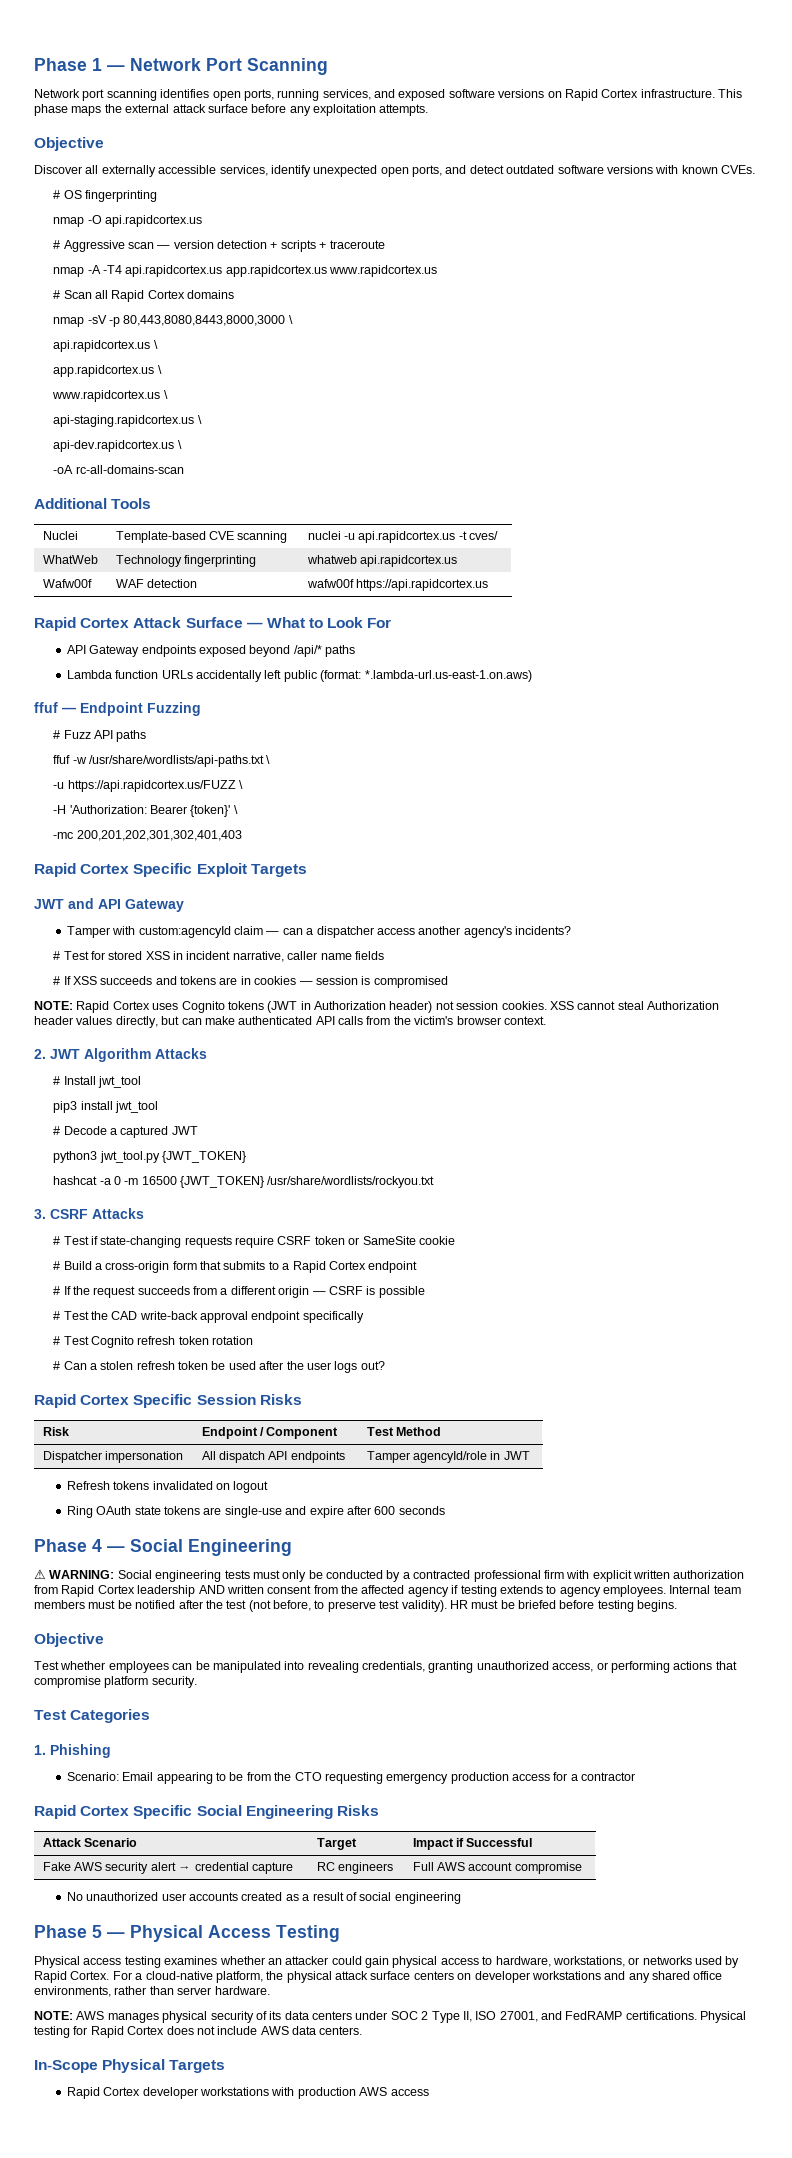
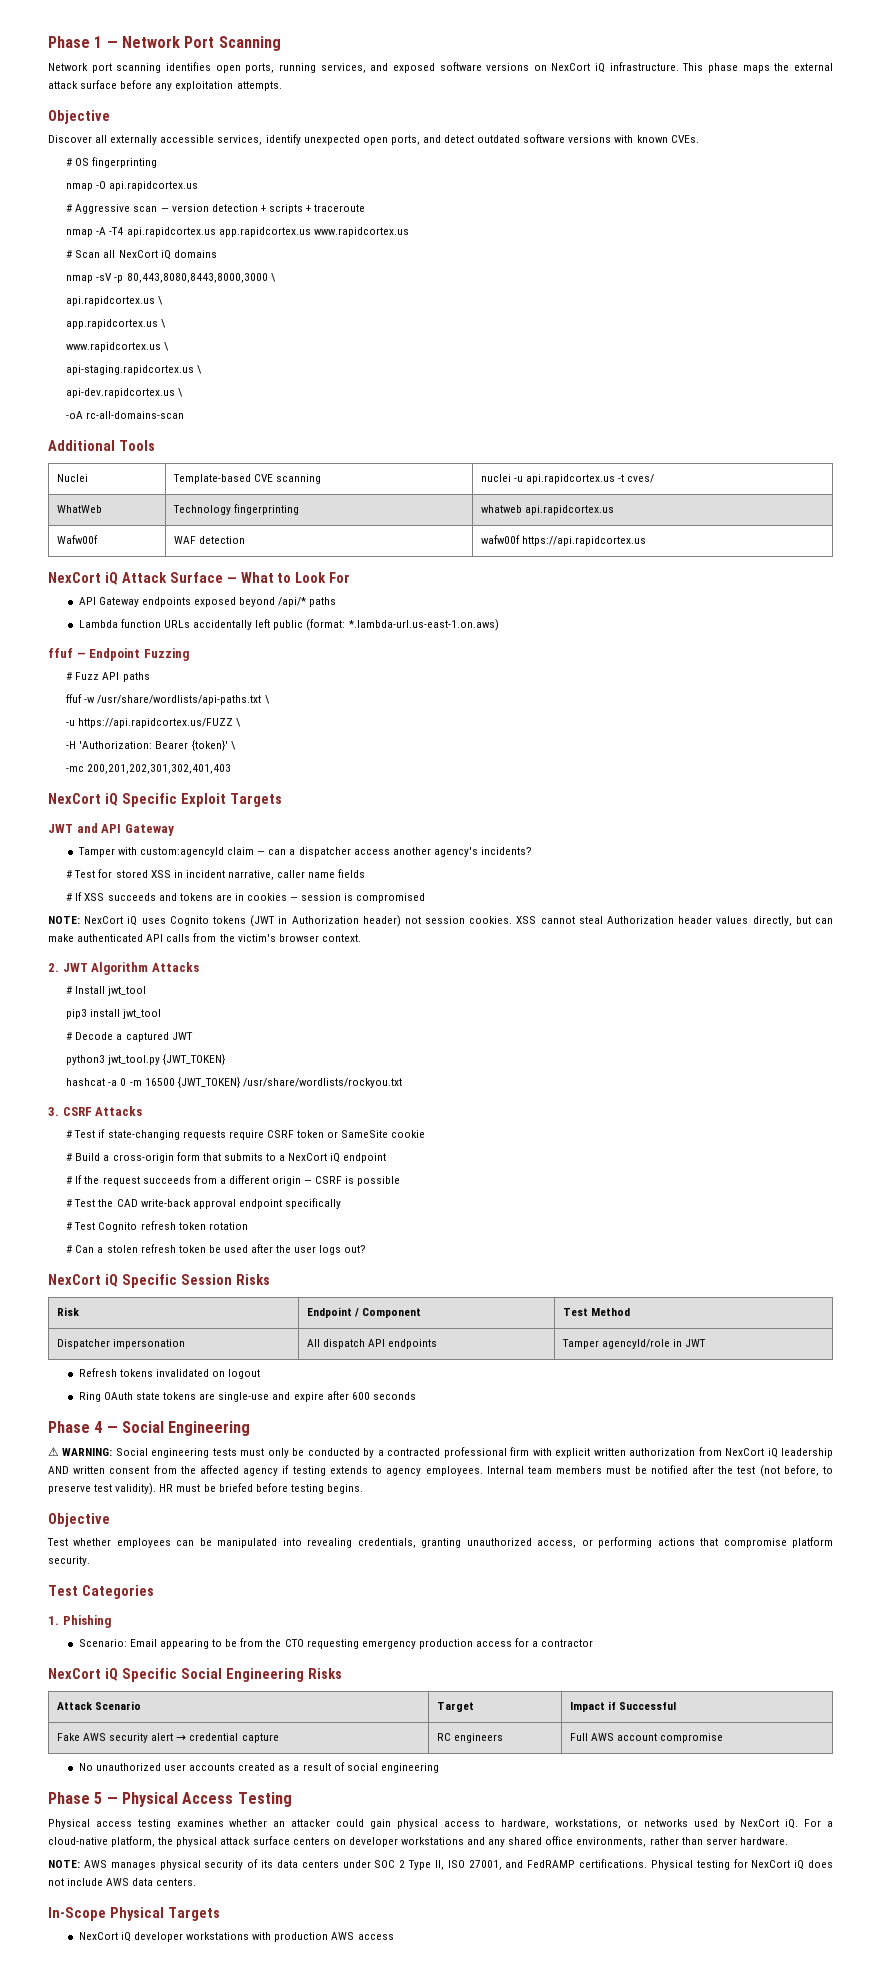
- Network port scanning identifies open ports, running services, and exposed software versions on Rapid Cortex infrastructure.
+ Network port scanning identifies open ports, running services, and exposed software versions on NexCort iQ infrastructure.
- # Scan all Rapid Cortex domains
+ # Scan all NexCort iQ domains
- Rapid Cortex Attack Surface — What to Look For
+ NexCort iQ Attack Surface — What to Look For
- Rapid Cortex Specific Exploit Targets
+ NexCort iQ Specific Exploit Targets
- NOTE: Rapid Cortex uses Cognito tokens (JWT in Authorization header) not session cookies.
+ NOTE: NexCort iQ uses Cognito tokens (JWT in Authorization header) not session cookies.
- # Build a cross-origin form that submits to a Rapid Cortex endpoint
+ # Build a cross-origin form that submits to a NexCort iQ endpoint
- Rapid Cortex Specific Session Risks
+ NexCort iQ Specific Session Risks
- ⚠ WARNING: Social engineering tests must only be conducted by a contracted professional firm with explicit written authorization from Rapid Cortex leadership AND written consent from the affected agency if testing extends to agency employees.
+ ⚠ WARNING: Social engineering tests must only be conducted by a contracted professional firm with explicit written authorization from NexCort iQ leadership AND written consent from the affected agency if testing extends to agency employees.
- Rapid Cortex Specific Social Engineering Risks
+ NexCort iQ Specific Social Engineering Risks
- Physical access testing examines whether an attacker could gain physical access to hardware, workstations, or networks used by Rapid Cortex.
+ Physical access testing examines whether an attacker could gain physical access to hardware, workstations, or networks used by NexCort iQ.
- Physical testing for Rapid Cortex does not include AWS data centers.
+ Physical testing for NexCort iQ does not include AWS data centers.
- Rapid Cortex developer workstations with production AWS access
+ NexCort iQ developer workstations with production AWS access

